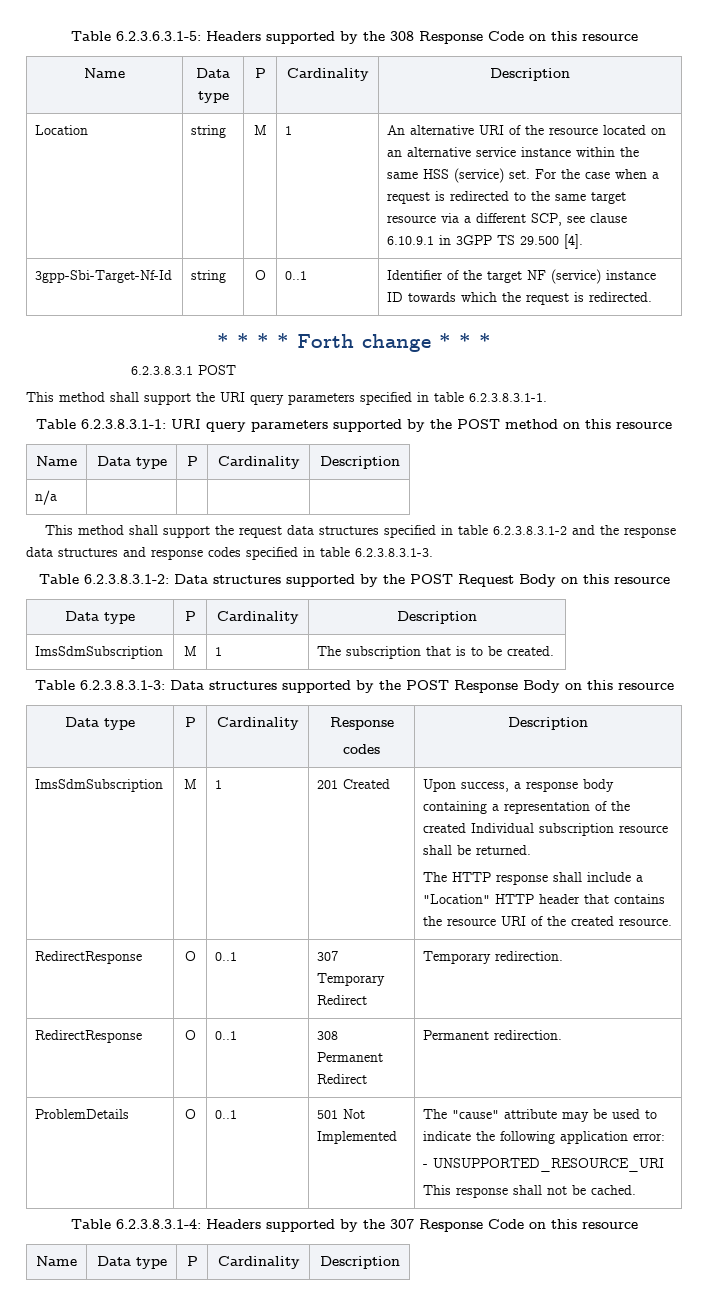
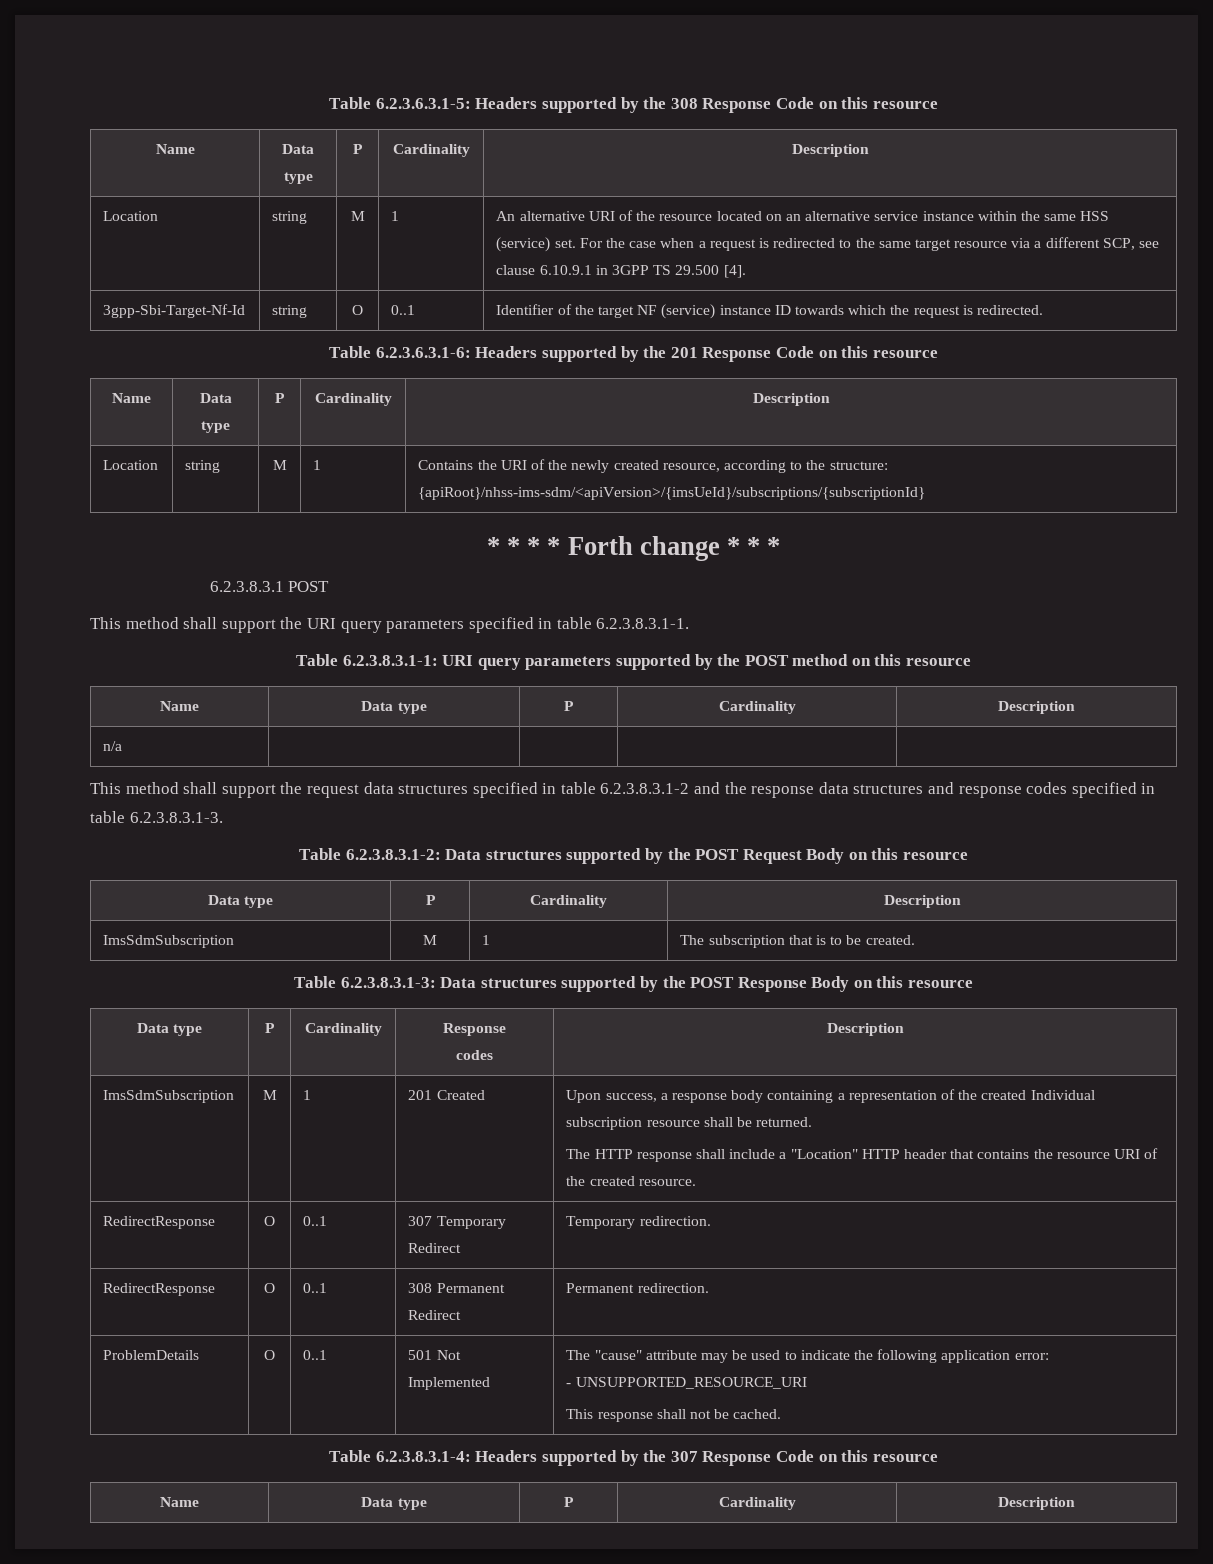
+ Table 6.2.3.6.3.1-6: Headers supported by the 201 Response Code on this resource
+ Name | Data type | P | Cardinality | Description
+ Location | string | M | 1 | Contains the URI of the newly created resource, according to the structure: {apiRoot}/nhss-ims-sdm/<apiVersion>/{imsUeId}/subscriptions/{subscriptionId}

